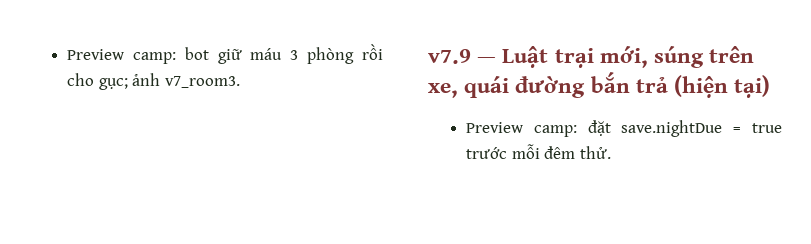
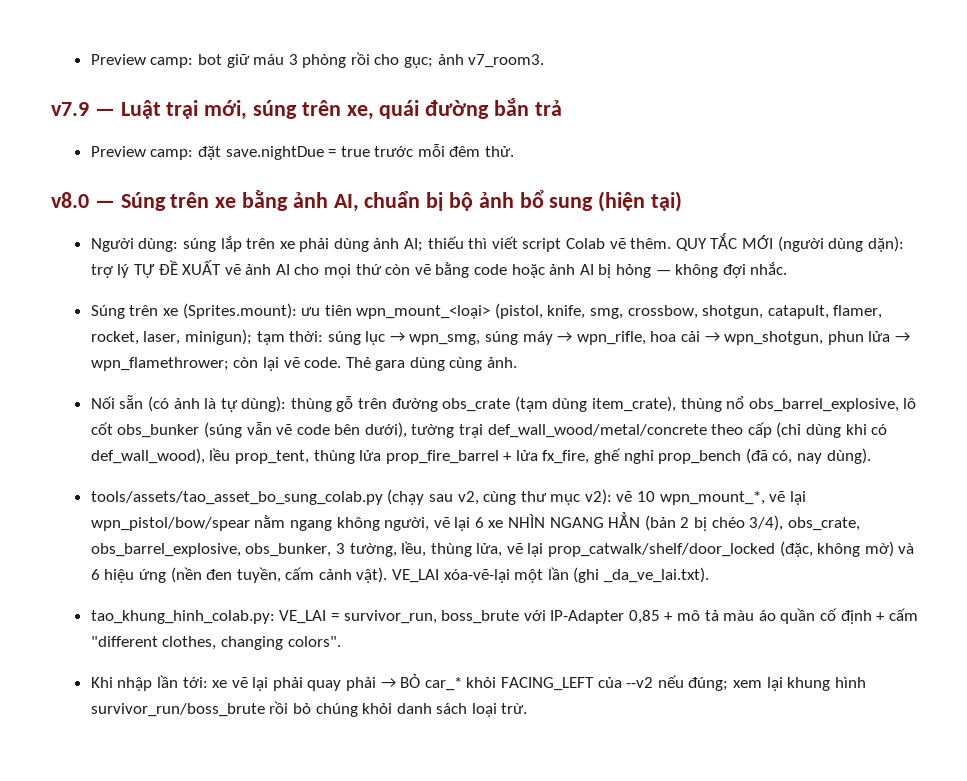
- v7.9 — Luật trại mới, súng trên xe, quái đường bắn trả (hiện tại)
+ v7.9 — Luật trại mới, súng trên xe, quái đường bắn trả
+ v8.0 — Súng trên xe bằng ảnh AI, chuẩn bị bộ ảnh bổ sung (hiện tại)
+ Người dùng: súng lắp trên xe phải dùng ảnh AI; thiếu thì viết script Colab vẽ thêm. QUY TẮC MỚI (người dùng dặn): trợ lý TỰ ĐỀ XUẤT vẽ ảnh AI cho mọi thứ còn vẽ bằng code hoặc ảnh AI bị hỏng — không đợi nhắc.
+ Súng trên xe (Sprites.mount): ưu tiên wpn_mount_<loại> (pistol, knife, smg, crossbow, shotgun, catapult, flamer, rocket, laser, minigun); tạm thời: súng lục → wpn_smg, súng máy → wpn_rifle, hoa cải → wpn_shotgun, phun lửa → wpn_flamethrower; còn lại vẽ code. Thẻ gara dùng cùng ảnh.
+ Nối sẵn (có ảnh là tự dùng): thùng gỗ trên đường obs_crate (tạm dùng item_crate), thùng nổ obs_barrel_explosive, lô cốt obs_bunker (súng vẫn vẽ code bên dưới), tường trại def_wall_wood/metal/concrete theo cấp (chỉ dùng khi có def_wall_wood), lều prop_tent, thùng lửa prop_fire_barrel + lửa fx_fire, ghế nghỉ prop_bench (đã có, nay dùng).
+ tools/assets/tao_asset_bo_sung_colab.py (chạy sau v2, cùng thư mục v2): vẽ 10 wpn_mount_*, vẽ lại wpn_pistol/bow/spear nằm ngang không người, vẽ lại 6 xe NHÌN NGANG HẲN (bản 2 bị chéo 3/4), obs_crate, obs_barrel_explosive, obs_bunker, 3 tường, lều, thùng lửa, vẽ lại prop_catwalk/shelf/door_locked (đặc, không mờ) và 6 hiệu ứng (nền đen tuyền, cấm cảnh vật). VE_LAI xóa-vẽ-lại một lần (ghi _da_ve_lai.txt).
+ tao_khung_hinh_colab.py: VE_LAI = survivor_run, boss_brute với IP-Adapter 0,85 + mô tả màu áo quần cố định + cấm "different clothes, changing colors".
+ Khi nhập lần tới: xe vẽ lại phải quay phải → BỎ car_* khỏi FACING_LEFT của --v2 nếu đúng; xem lại khung hình survivor_run/boss_brute rồi bỏ chúng khỏi danh sách loại trừ.

